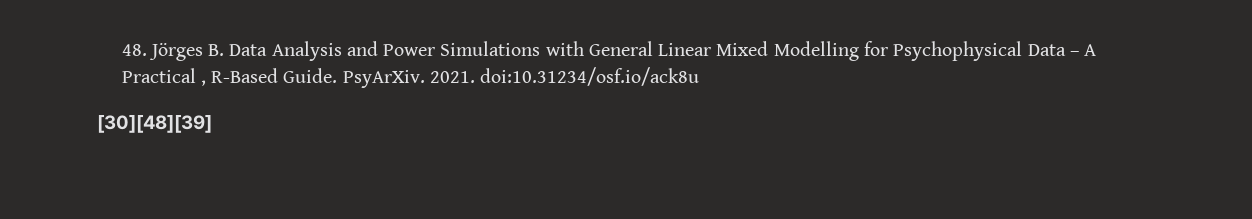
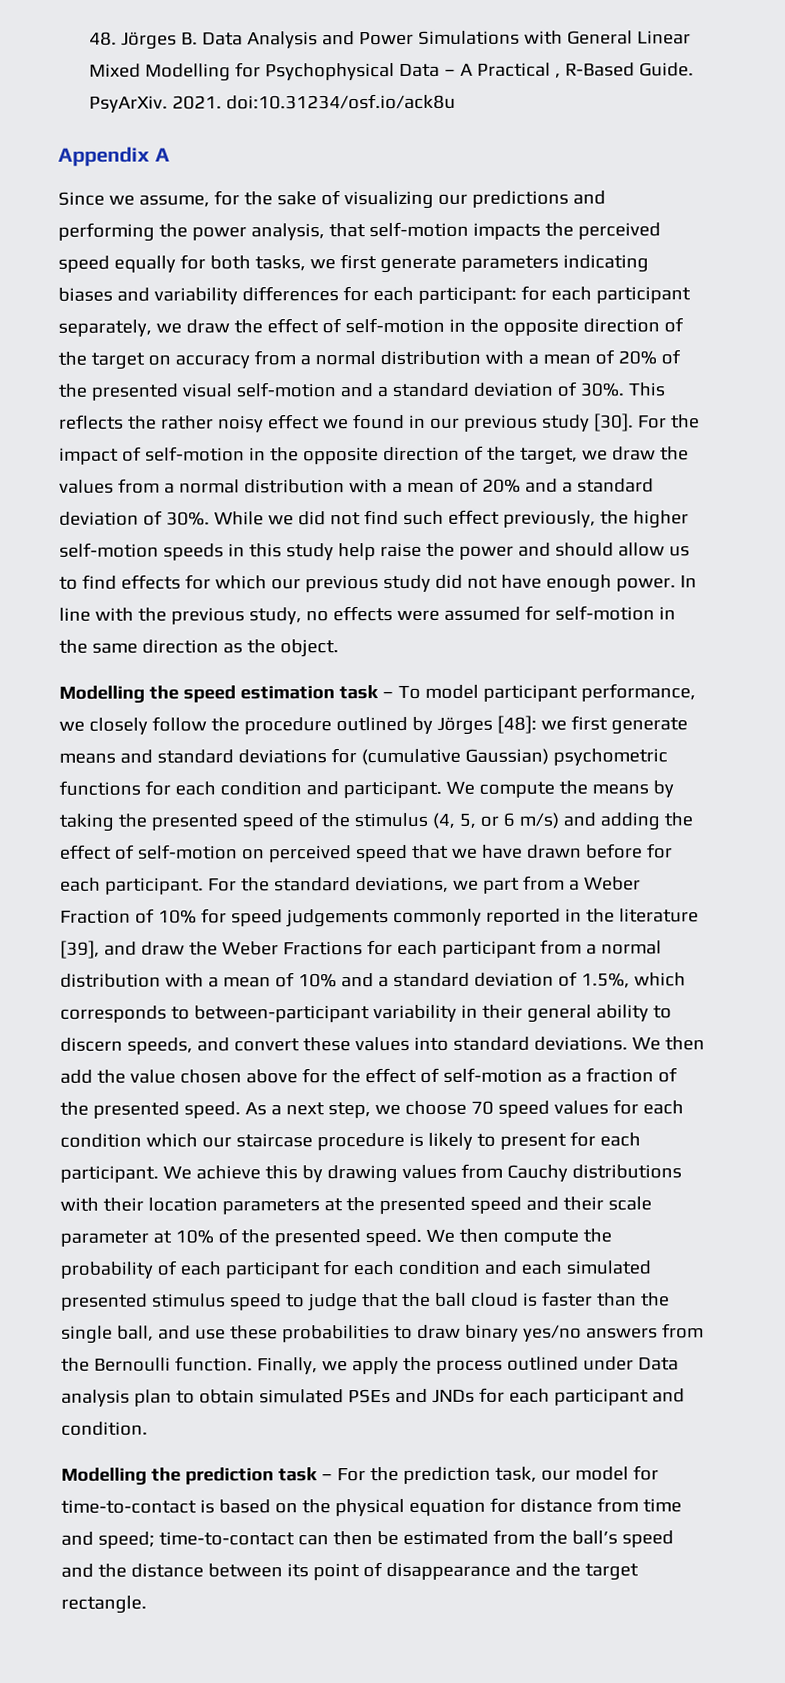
- [30][48][39]
+ Appendix A
+ Since we assume, for the sake of visualizing our predictions and performing the power analysis, that self-motion impacts the perceived speed equally for both tasks, we first generate parameters indicating biases and variability differences for each participant: for each participant separately, we draw the effect of self-motion in the opposite direction of the target on accuracy from a normal distribution with a mean of 20% of the presented visual self-motion and a standard deviation of 30%. This reflects the rather noisy effect we found in our previous study [30]. For the impact of self-motion in the opposite direction of the target, we draw the values from a normal distribution with a mean of 20% and a standard deviation of 30%. While we did not find such effect previously, the higher self-motion speeds in this study help raise the power and should allow us to find effects for which our previous study did not have enough power. In line with the previous study, no effects were assumed for self-motion in the same direction as the object.
+ Modelling the speed estimation task – To model participant performance, we closely follow the procedure outlined by Jörges [48]: we first generate means and standard deviations for (cumulative Gaussian) psychometric functions for each condition and participant. We compute the means by taking the presented speed of the stimulus (4, 5, or 6 m/s) and adding the effect of self-motion on perceived speed that we have drawn before for each participant. For the standard deviations, we part from a Weber Fraction of 10% for speed judgements commonly reported in the literature [39], and draw the Weber Fractions for each participant from a normal distribution with a mean of 10% and a standard deviation of 1.5%, which corresponds to between-participant variability in their general ability to discern speeds, and convert these values into standard deviations. We then add the value chosen above for the effect of self-motion as a fraction of the presented speed. As a next step, we choose 70 speed values for each condition which our staircase procedure is likely to present for each participant. We achieve this by drawing values from Cauchy distributions with their location parameters at the presented speed and their scale parameter at 10% of the presented speed. We then compute the probability of each participant for each condition and each simulated presented stimulus speed to judge that the ball cloud is faster than the single ball, and use these probabilities to draw binary yes/no answers from the Bernoulli function. Finally, we apply the process outlined under Data analysis plan to obtain simulated PSEs and JNDs for each participant and condition.
+ Modelling the prediction task – For the prediction task, our model for time-to-contact is based on the physical equation for distance from time and speed; time-to-contact can then be estimated from the ball’s speed and the distance between its point of disappearance and the target rectangle.

